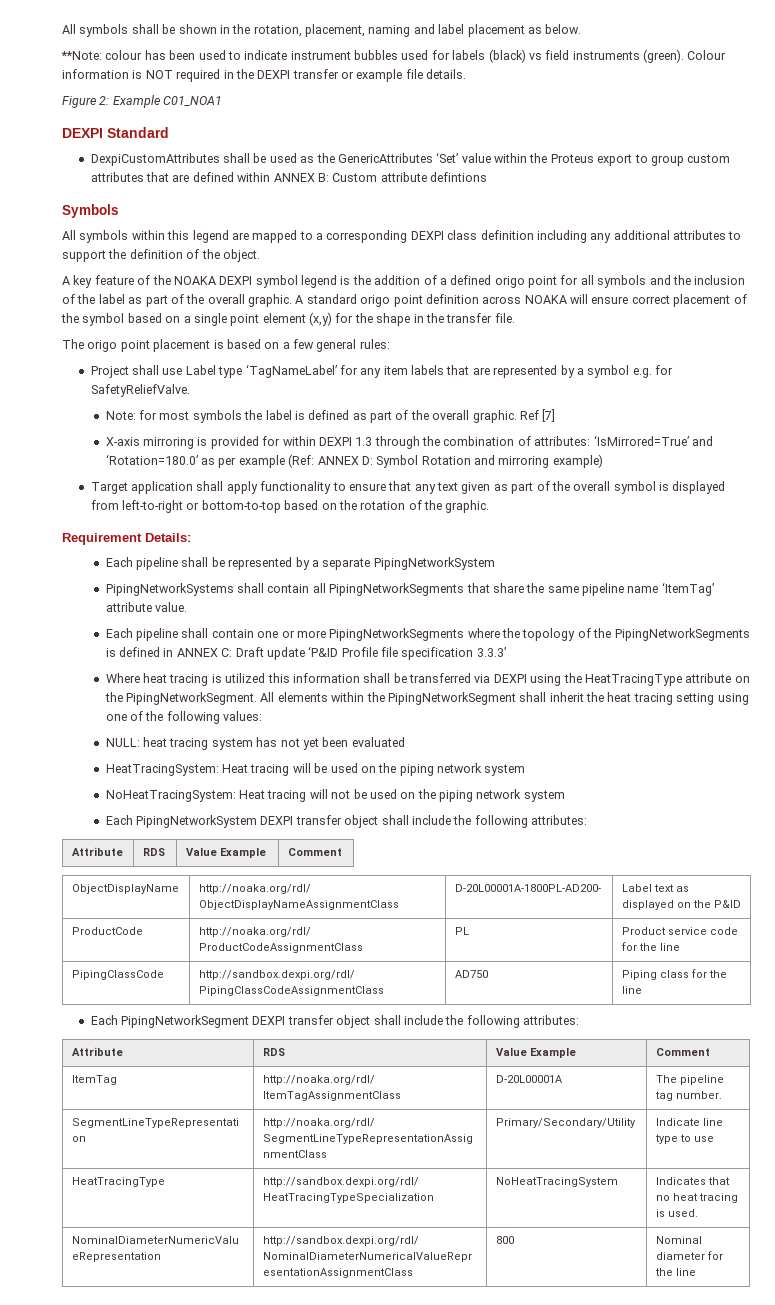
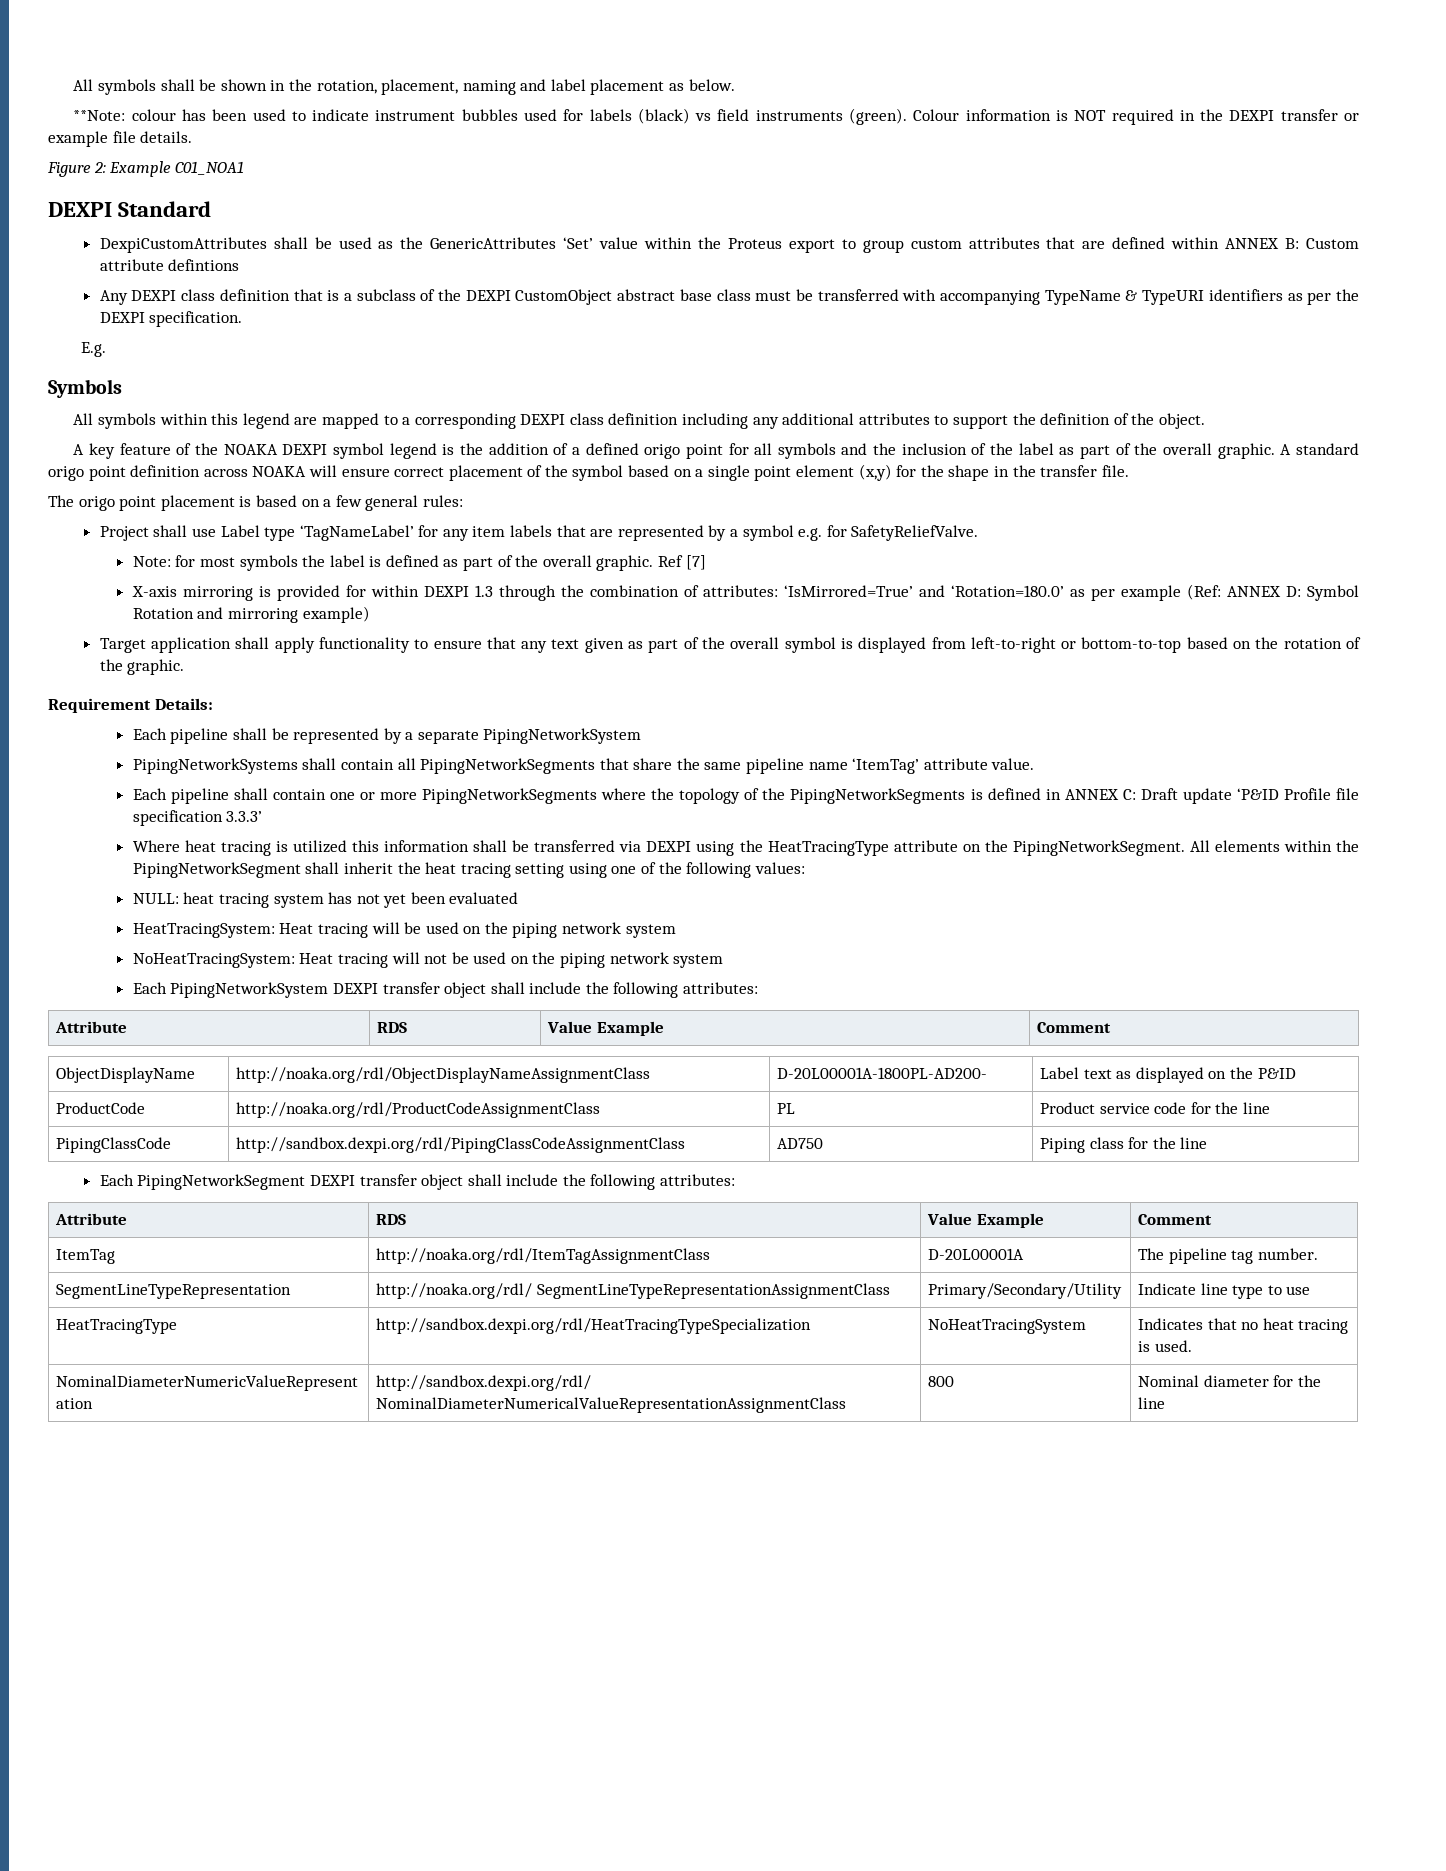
+ Any DEXPI class definition that is a subclass of the DEXPI CustomObject abstract base class must be transferred with accompanying TypeName & TypeURI identifiers as per the DEXPI specification.
+ E.g.

